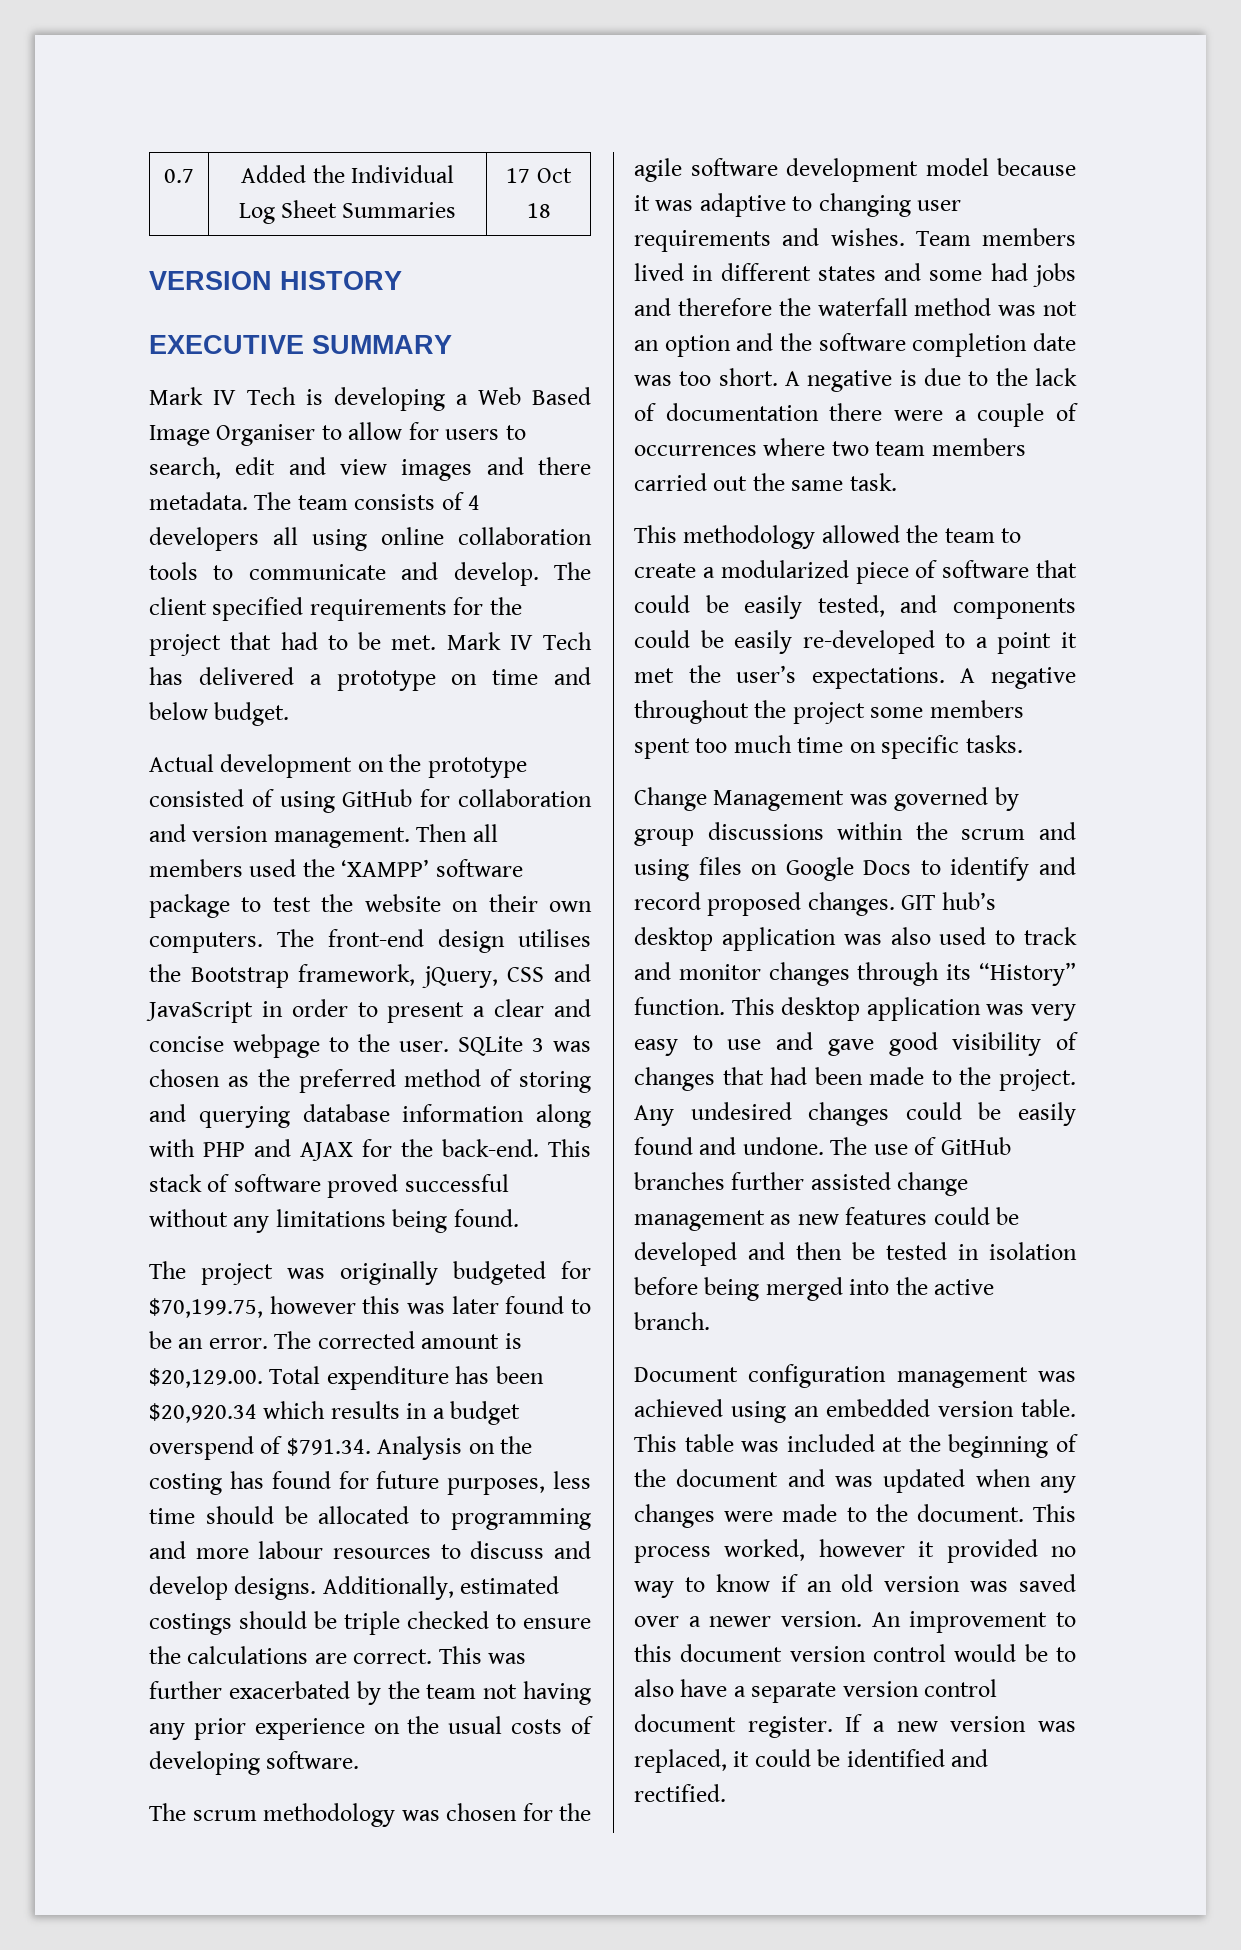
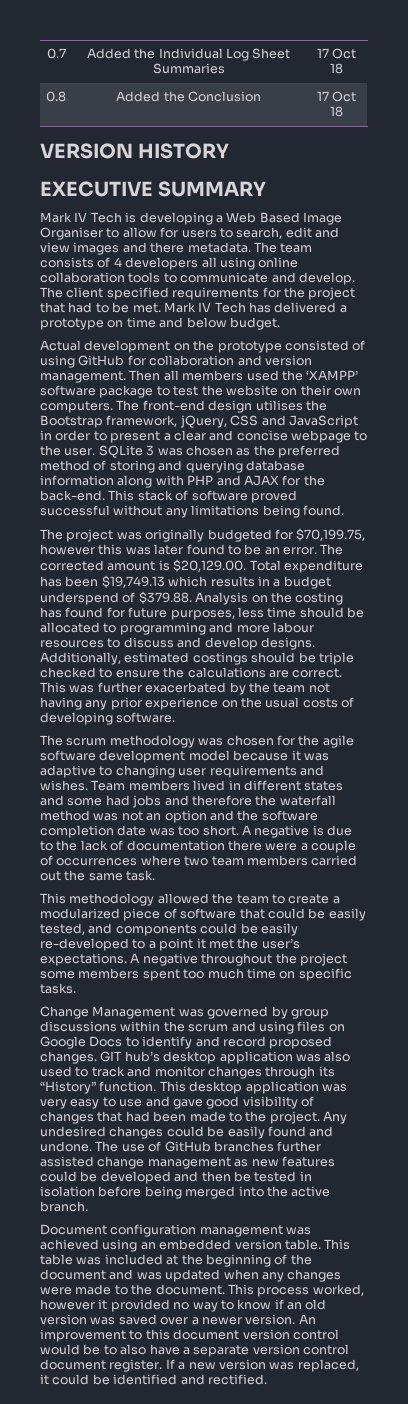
+ 0.8 | Added the Conclusion | 17 Oct 18
- The corrected amount is $20,129.00. Total expenditure has been $20,920.34 which results in a budget overspend of $791.34. Analysis on the costing has found for future purposes, less time should be allocated to programming and more labour resources to discuss and develop designs.
+ The corrected amount is $20,129.00. Total expenditure has been $19,749.13 which results in a budget underspend of $379.88. Analysis on the costing has found for future purposes, less time should be allocated to programming and more labour resources to discuss and develop designs.

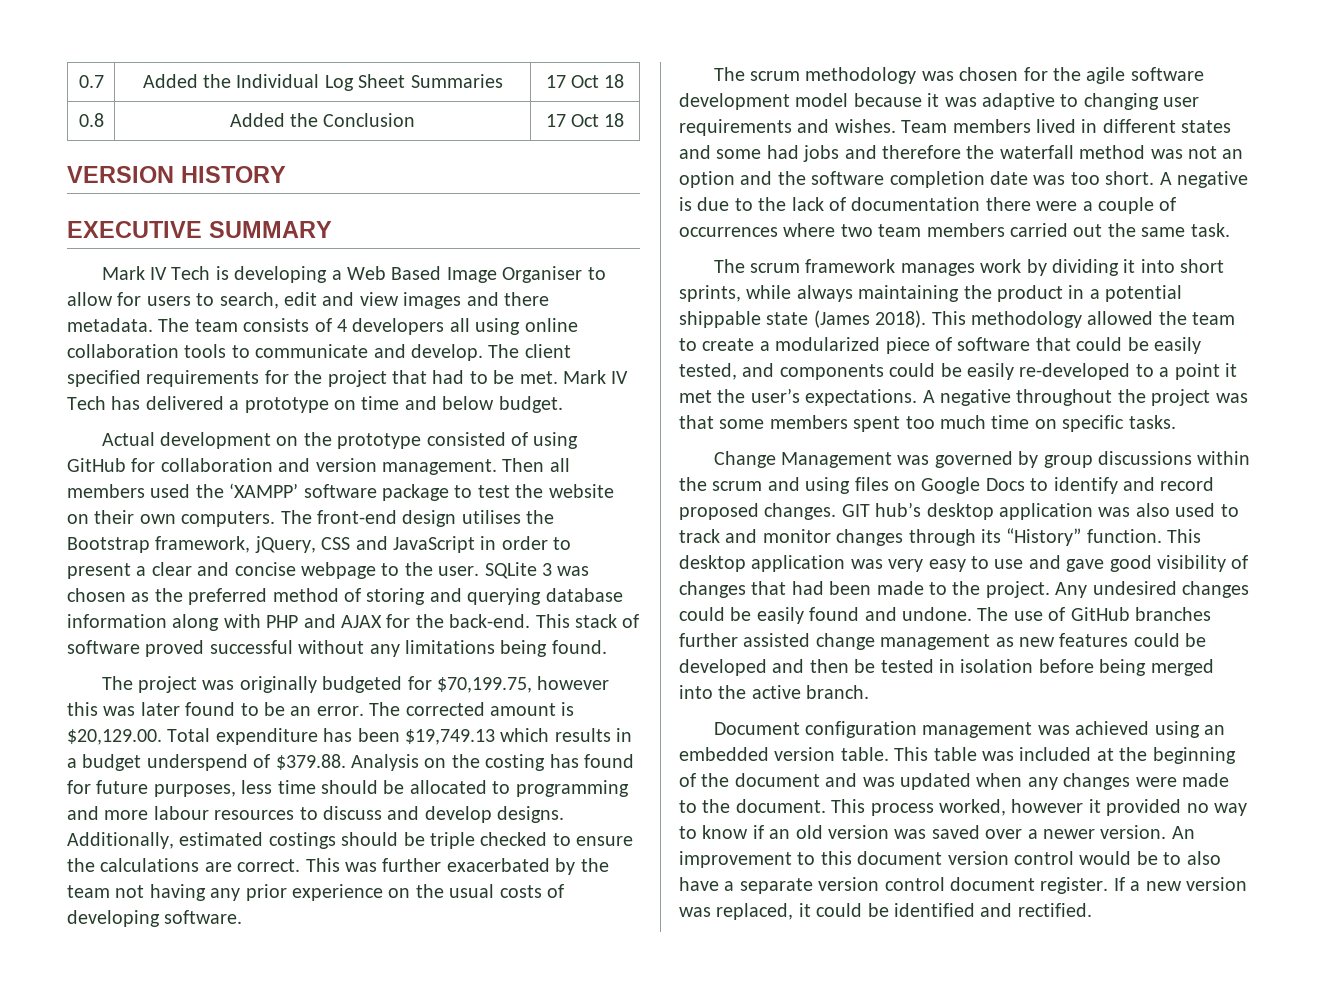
+ The scrum framework manages work by dividing it into short sprints, while always maintaining the product in a potential shippable state (James 2018).
- A negative throughout the project some members spent too much time on specific tasks.
+ A negative throughout the project was that some members spent too much time on specific tasks.

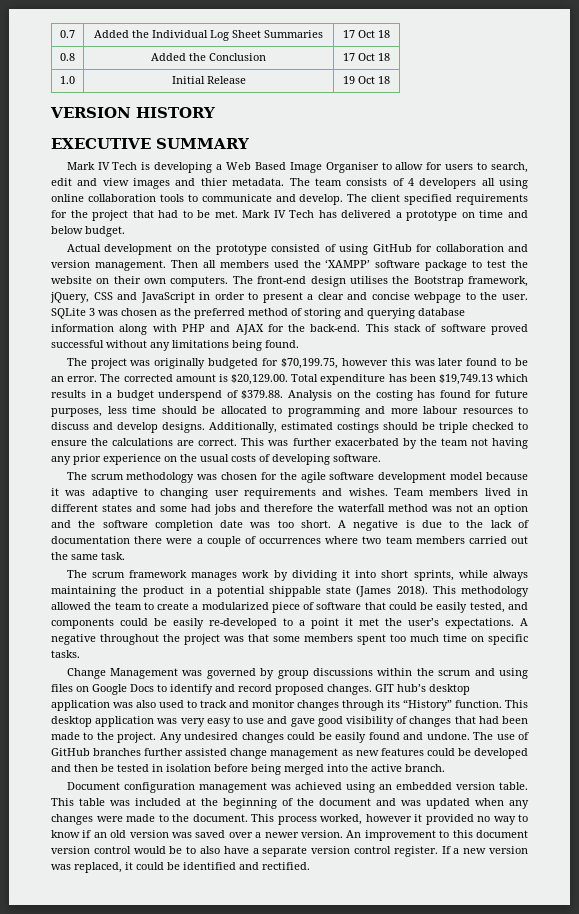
+ 1.0 | Initial Release | 19 Oct 18
- Mark IV Tech is developing a Web Based Image Organiser to allow for users to search, edit and view images and there metadata.
+ Mark IV Tech is developing a Web Based Image Organiser to allow for users to search, edit and view images and thier metadata.
- An improvement to this document version control would be to also have a separate version control document register.
+ An improvement to this document version control would be to also have a separate version control register.

